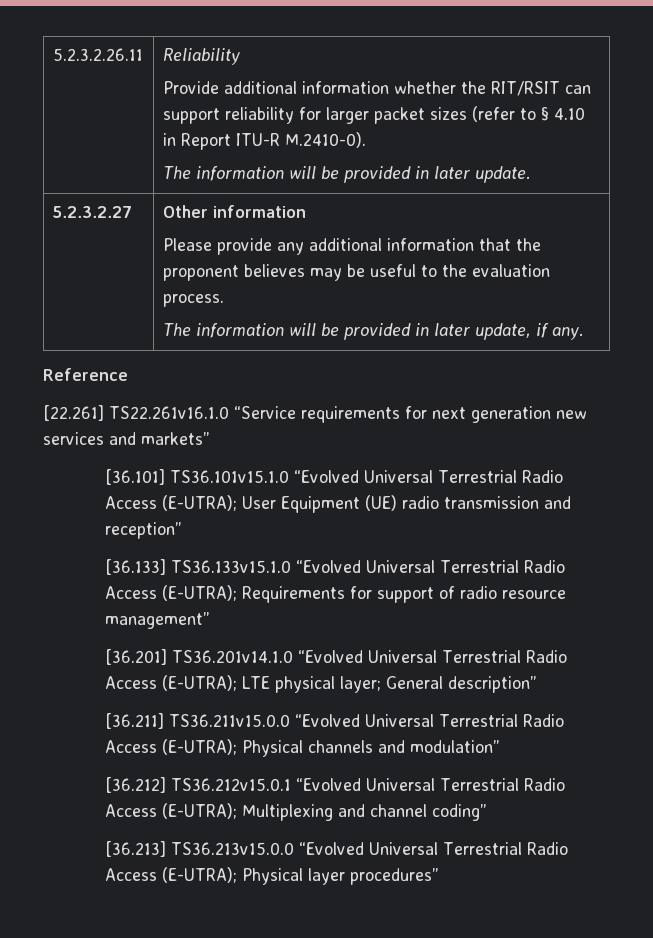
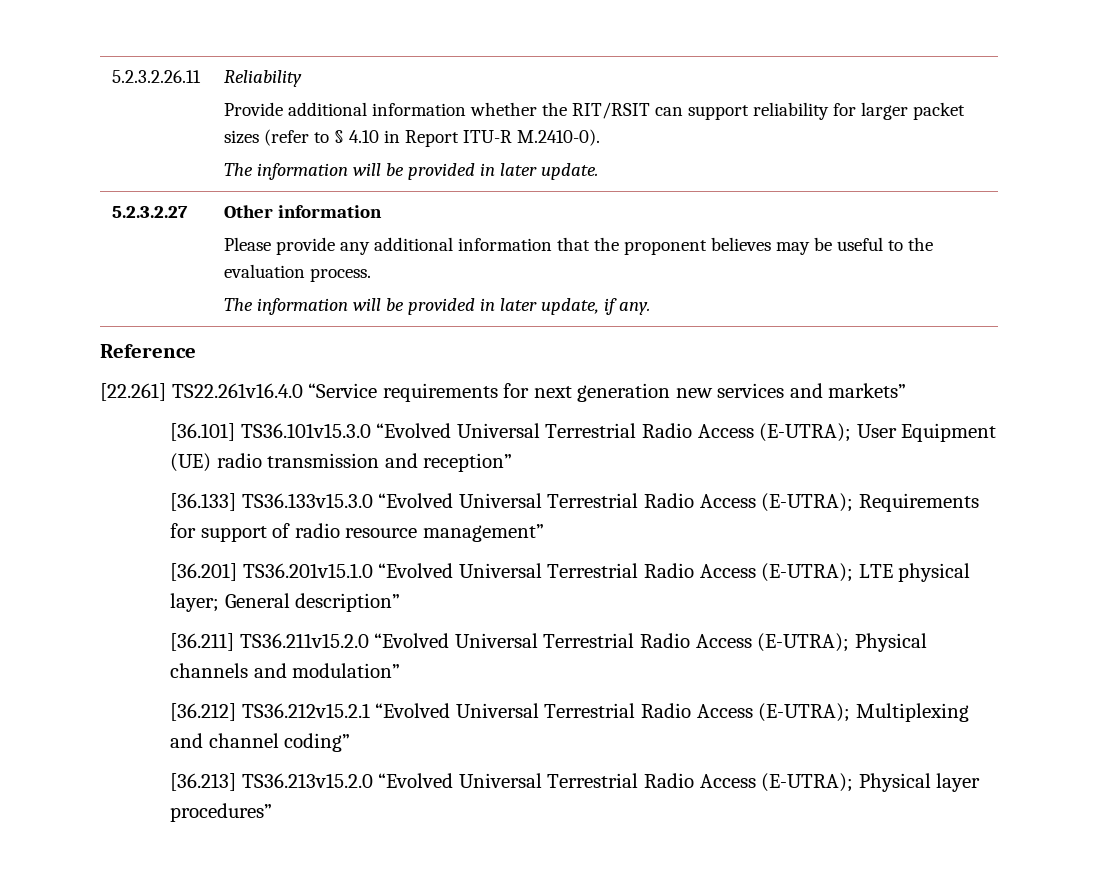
- [22.261] TS22.261v16.1.0 “Service requirements for next generation new services and markets”
+ [22.261] TS22.261v16.4.0 “Service requirements for next generation new services and markets”
- [36.101] TS36.101v15.1.0 “Evolved Universal Terrestrial Radio Access (E-UTRA); User Equipment (UE) radio transmission and reception”
+ [36.101] TS36.101v15.3.0 “Evolved Universal Terrestrial Radio Access (E-UTRA); User Equipment (UE) radio transmission and reception”
- [36.133] TS36.133v15.1.0 “Evolved Universal Terrestrial Radio Access (E-UTRA); Requirements for support of radio resource management”
+ [36.133] TS36.133v15.3.0 “Evolved Universal Terrestrial Radio Access (E-UTRA); Requirements for support of radio resource management”
- [36.201] TS36.201v14.1.0 “Evolved Universal Terrestrial Radio Access (E-UTRA); LTE physical layer; General description”
+ [36.201] TS36.201v15.1.0 “Evolved Universal Terrestrial Radio Access (E-UTRA); LTE physical layer; General description”
- [36.211] TS36.211v15.0.0 “Evolved Universal Terrestrial Radio Access (E-UTRA); Physical channels and modulation”
+ [36.211] TS36.211v15.2.0 “Evolved Universal Terrestrial Radio Access (E-UTRA); Physical channels and modulation”
- [36.212] TS36.212v15.0.1 “Evolved Universal Terrestrial Radio Access (E-UTRA); Multiplexing and channel coding”
+ [36.212] TS36.212v15.2.1 “Evolved Universal Terrestrial Radio Access (E-UTRA); Multiplexing and channel coding”
- [36.213] TS36.213v15.0.0 “Evolved Universal Terrestrial Radio Access (E-UTRA); Physical layer procedures”
+ [36.213] TS36.213v15.2.0 “Evolved Universal Terrestrial Radio Access (E-UTRA); Physical layer procedures”

